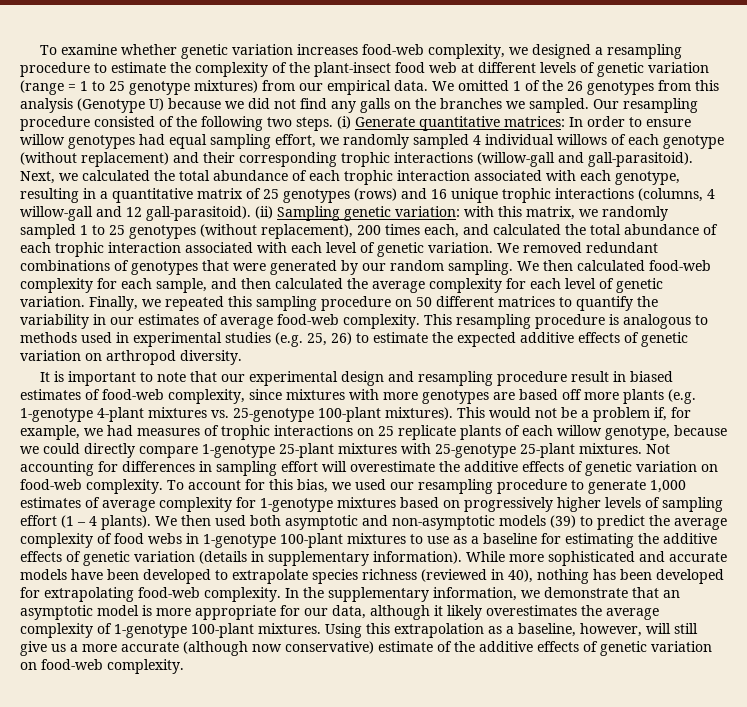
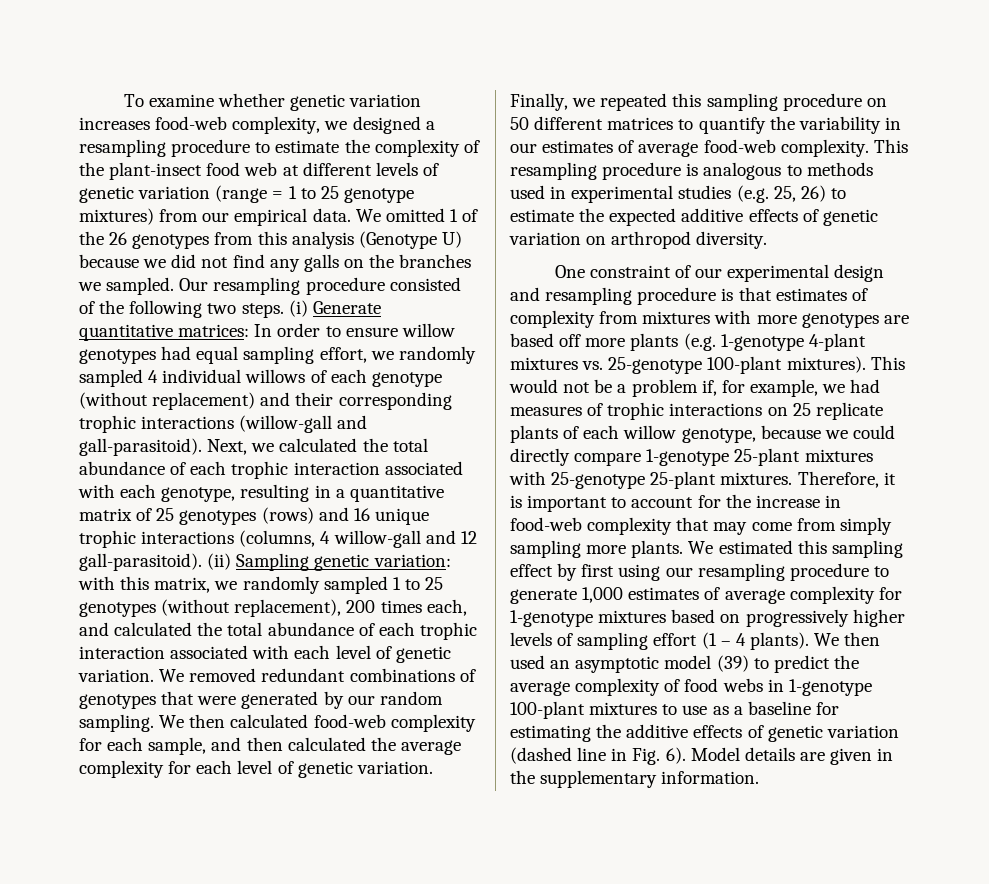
- It is important to note that our experimental design and resampling procedure result in biased estimates of food-web complexity, since mixtures with more genotypes are based off more plants (e.g. 1-genotype 4-plant mixtures vs. 25-genotype 100-plant mixtures).
+ One constraint of our experimental design and resampling procedure is that estimates of complexity from mixtures with more genotypes are based off more plants (e.g. 1-genotype 4-plant mixtures vs. 25-genotype 100-plant mixtures).
- Not accounting for differences in sampling effort will overestimate the additive effects of genetic variation on food-web complexity. To account for this bias, we used our resampling procedure to generate 1,000 estimates of average complexity for 1-genotype mixtures based on progressively higher levels of sampling effort (1 – 4 plants).
+ Therefore, it is important to account for the increase in food-web complexity that may come from simply sampling more plants. We estimated this sampling effect by first using our resampling procedure to generate 1,000 estimates of average complexity for 1-genotype mixtures based on progressively higher levels of sampling effort (1 – 4 plants).
- We then used both asymptotic and non-asymptotic models (39) to predict the average complexity of food webs in 1-genotype 100-plant mixtures to use as a baseline for estimating the additive effects of genetic variation (details in supplementary information). While more sophisticated and accurate models have been developed to extrapolate species richness (reviewed in 40), nothing has been developed for extrapolating food-web complexity. In the supplementary information, we demonstrate that an asymptotic model is more appropriate for our data, although it likely overestimates the average complexity of 1-genotype 100-plant mixtures. Using this extrapolation as a baseline, however, will still give us a more accurate (although now conservative) estimate of the additive effects of genetic variation on food-web complexity.
+ We then used an asymptotic model (39) to predict the average complexity of food webs in 1-genotype 100-plant mixtures to use as a baseline for estimating the additive effects of genetic variation (dashed line in Fig. 6). Model details are given in the supplementary information.

